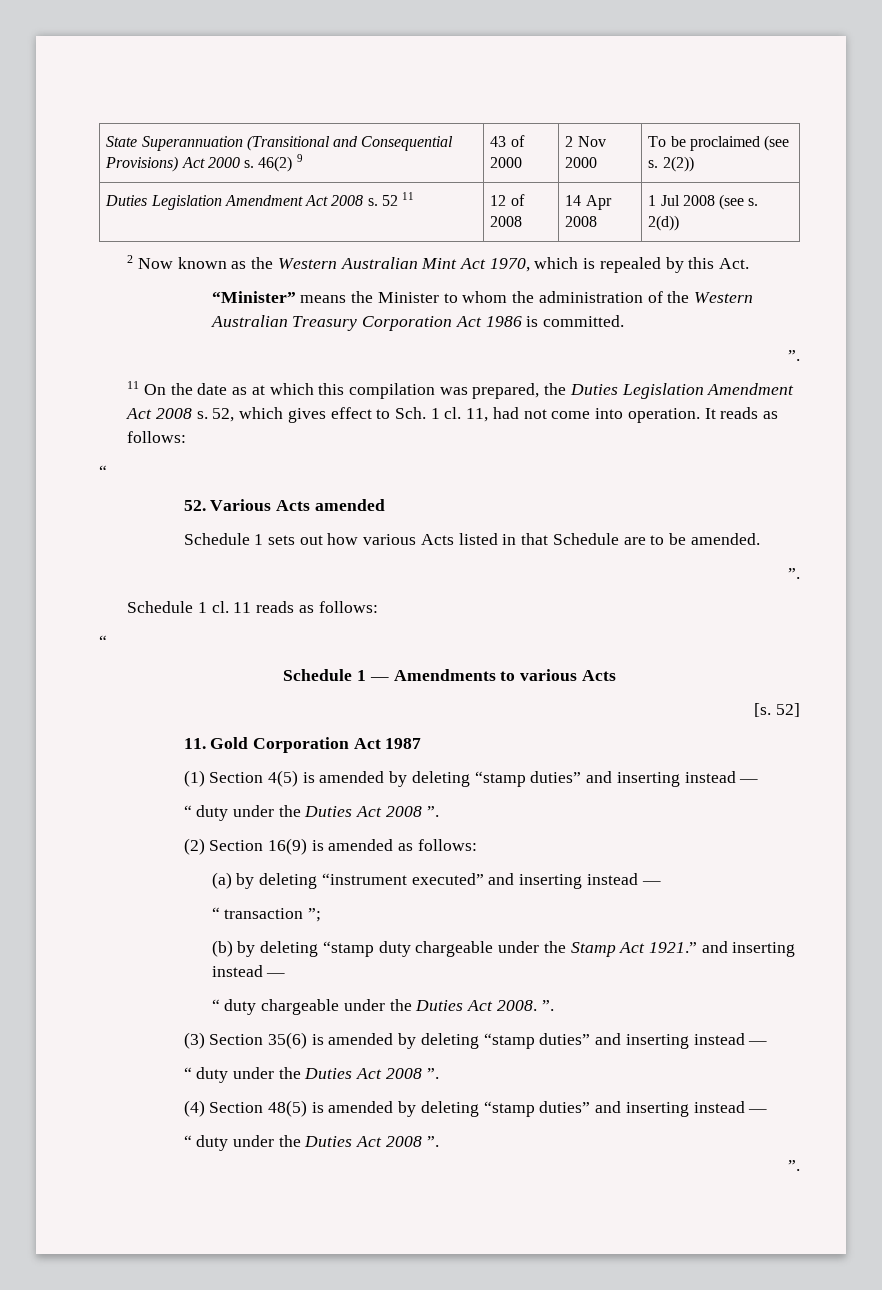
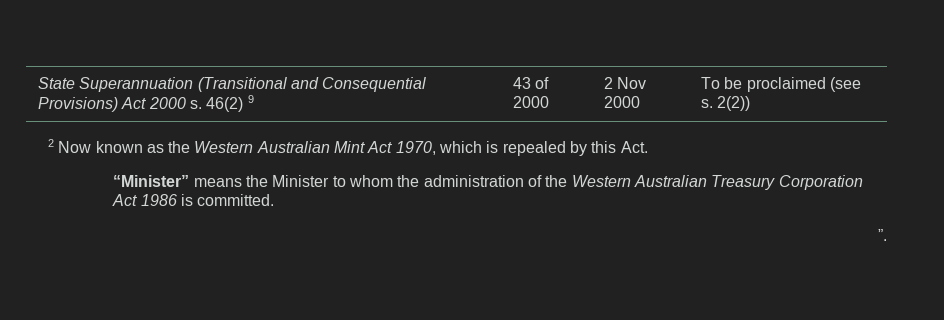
- Duties Legislation Amendment Act 2008 s. 52 11 | 12 of 2008 | 14 Apr 2008 | 1 Jul 2008 (see s. 2(d))
- 11 On the date as at which this compilation was prepared, the Duties Legislation Amendment Act 2008 s. 52, which gives effect to Sch. 1 cl. 11, had not come into operation. It reads as follows:
- “
- 52. Various Acts amended
- Schedule 1 sets out how various Acts listed in that Schedule are to be amended.
- ”.
- Schedule 1 cl. 11 reads as follows:
- “
- Schedule 1 — Amendments to various Acts
- [s. 52]
- 11. Gold Corporation Act 1987
- (1) Section 4(5) is amended by deleting “stamp duties” and inserting instead —
- “ duty under the Duties Act 2008 ”.
- (2) Section 16(9) is amended as follows:
- (a) by deleting “instrument executed” and inserting instead —
- “ transaction ”;
- (b) by deleting “stamp duty chargeable under the Stamp Act 1921.” and inserting instead —
- “ duty chargeable under the Duties Act 2008. ”.
- (3) Section 35(6) is amended by deleting “stamp duties” and inserting instead —
- “ duty under the Duties Act 2008 ”.
- (4) Section 48(5) is amended by deleting “stamp duties” and inserting instead —
- “ duty under the Duties Act 2008 ”.
- ”.

